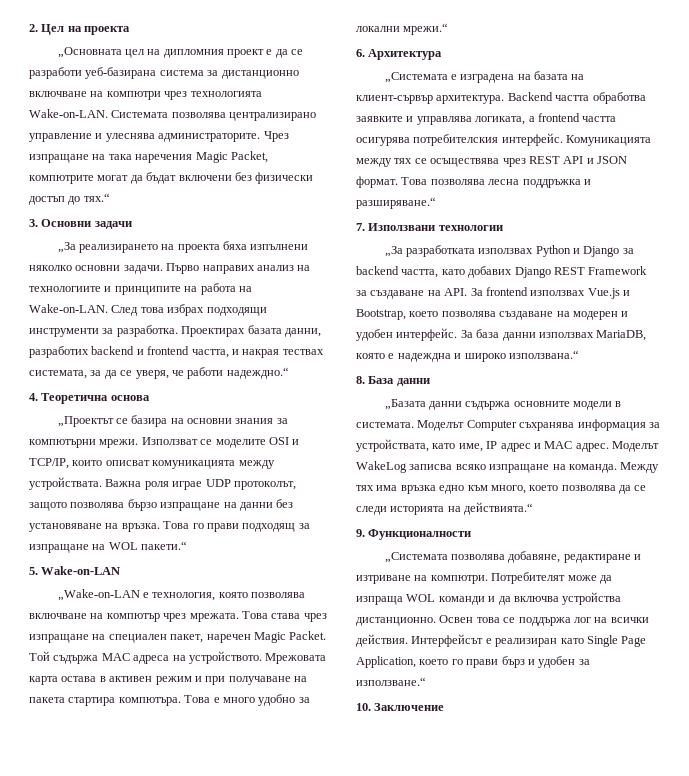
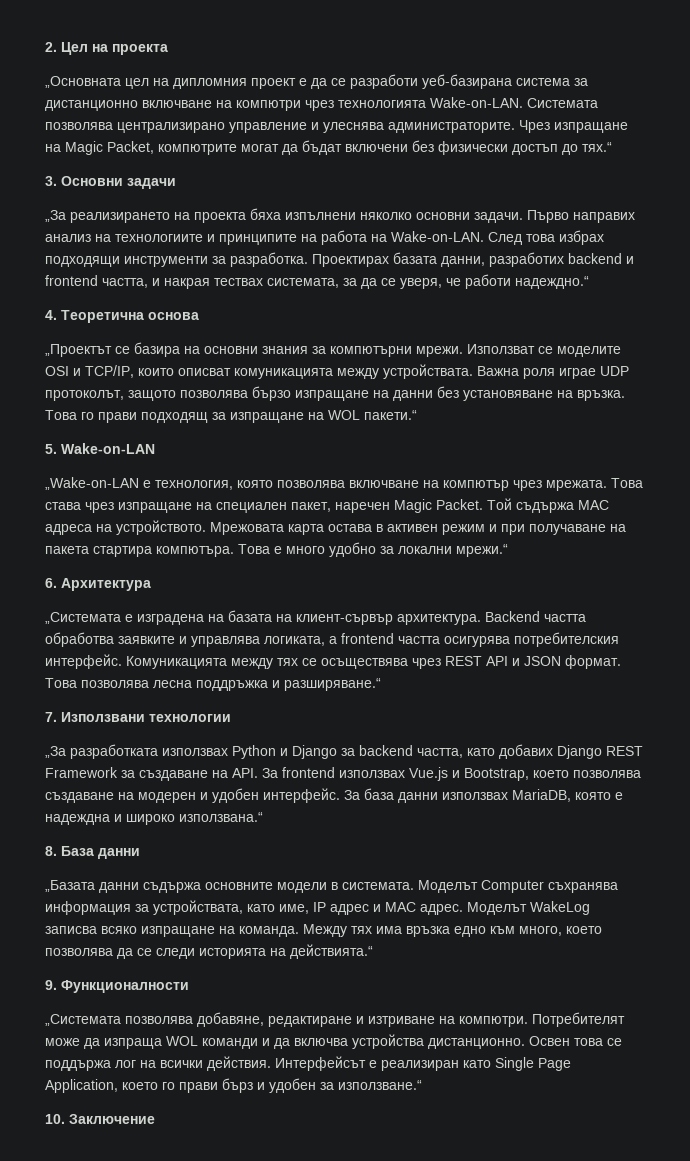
- Чрез изпращане на така наречения Magic Packet, компютрите могат да бъдат включени без физически достъп до тях.“
+ Чрез изпращане на Magic Packet, компютрите могат да бъдат включени без физически достъп до тях.“

